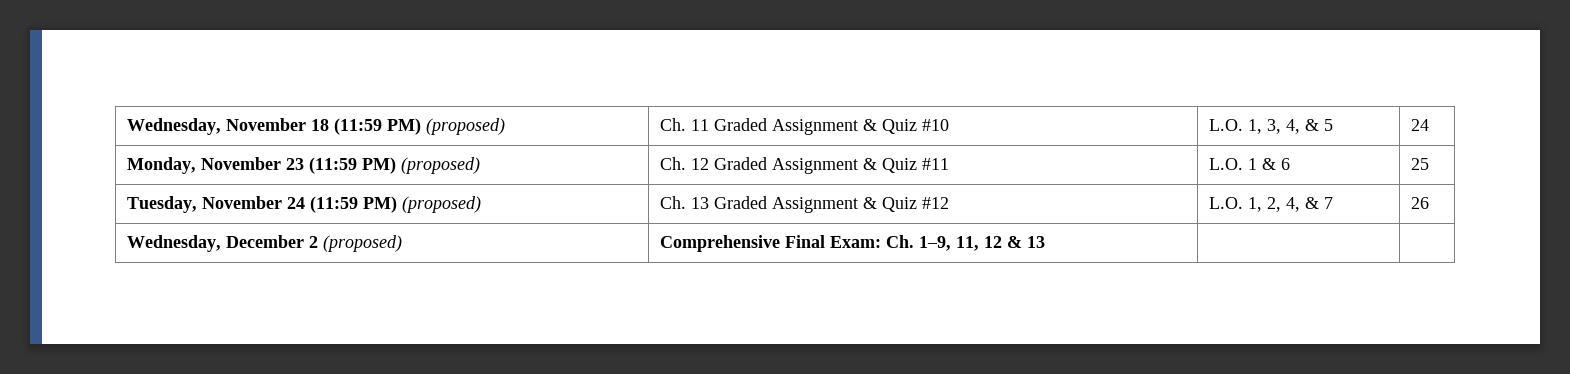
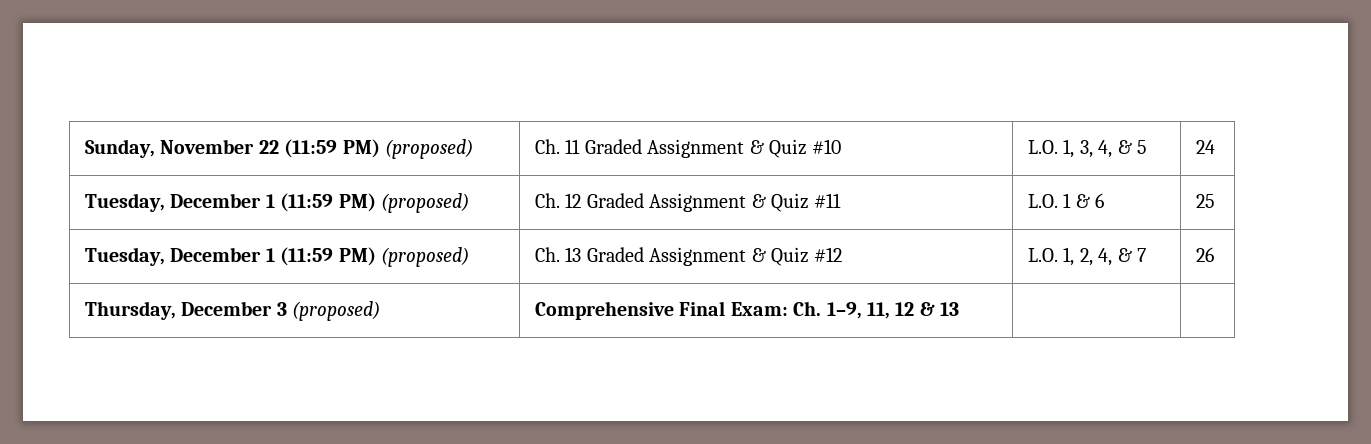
- Wednesday, November 18 (11:59 PM) (proposed) | Ch. 11 Graded Assignment & Quiz #10 | L.O. 1, 3, 4, & 5 | 24
+ Sunday, November 22 (11:59 PM) (proposed) | Ch. 11 Graded Assignment & Quiz #10 | L.O. 1, 3, 4, & 5 | 24
- Monday, November 23 (11:59 PM) (proposed) | Ch. 12 Graded Assignment & Quiz #11 | L.O. 1 & 6 | 25
+ Tuesday, December 1 (11:59 PM) (proposed) | Ch. 12 Graded Assignment & Quiz #11 | L.O. 1 & 6 | 25
- Tuesday, November 24 (11:59 PM) (proposed) | Ch. 13 Graded Assignment & Quiz #12 | L.O. 1, 2, 4, & 7 | 26
+ Tuesday, December 1 (11:59 PM) (proposed) | Ch. 13 Graded Assignment & Quiz #12 | L.O. 1, 2, 4, & 7 | 26
- Wednesday, December 2 (proposed) | Comprehensive Final Exam: Ch. 1–9, 11, 12 & 13 | |
+ Thursday, December 3 (proposed) | Comprehensive Final Exam: Ch. 1–9, 11, 12 & 13 | |

